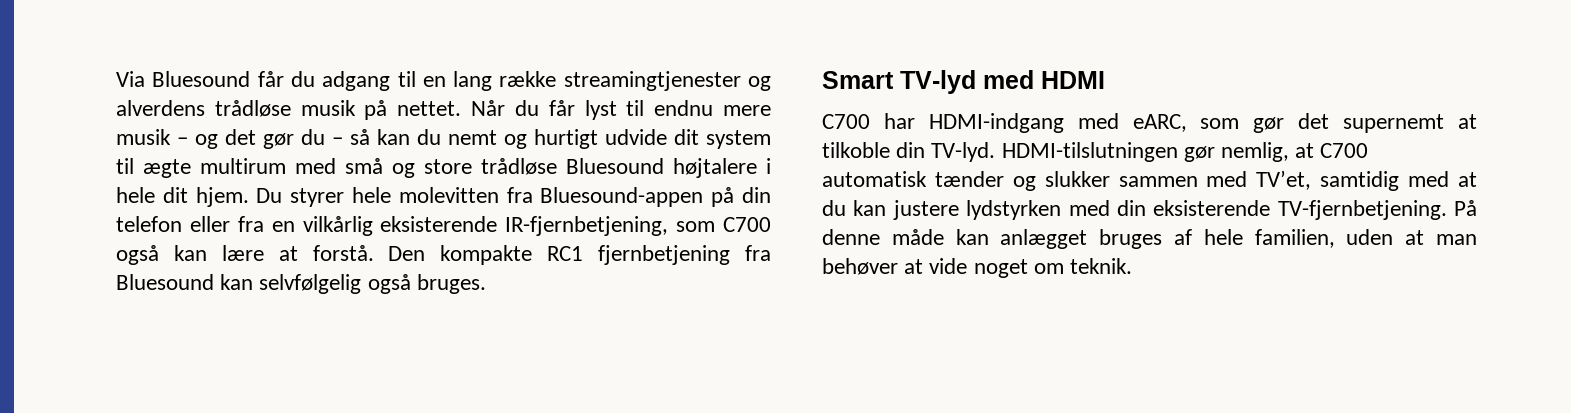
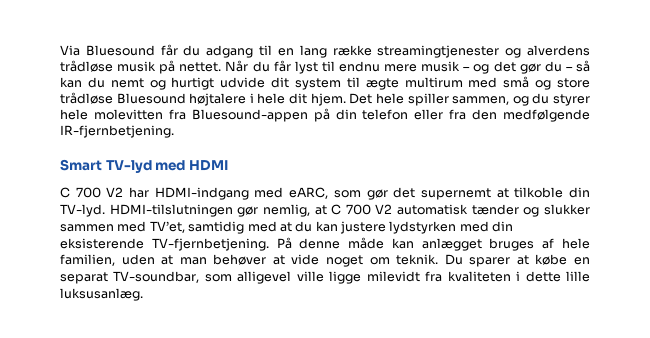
- Du styrer hele molevitten fra Bluesound-appen på din telefon eller fra en vilkårlig eksisterende IR-fjernbetjening, som C700 også kan lære at forstå. Den kompakte RC1 fjernbetjening fra Bluesound kan selvfølgelig også bruges.
+ Det hele spiller sammen, og du styrer hele molevitten fra Bluesound-appen på din telefon eller fra den medfølgende IR-fjernbetjening.
- C700 har HDMI-indgang med eARC, som gør det supernemt at tilkoble din TV-lyd.
+ C 700 V2 har HDMI-indgang med eARC, som gør det supernemt at tilkoble din TV-lyd.
- HDMI-tilslutningen gør nemlig, at C700 automatisk tænder og slukker sammen med TV’et, samtidig med at du kan justere lydstyrken med din eksisterende TV-fjernbetjening.
+ HDMI-tilslutningen gør nemlig, at C 700 V2 automatisk tænder og slukker sammen med TV’et, samtidig med at du kan justere lydstyrken med din eksisterende TV-fjernbetjening.
+ Du sparer at købe en separat TV-soundbar, som alligevel ville ligge milevidt fra kvaliteten i dette lille luksusanlæg.

